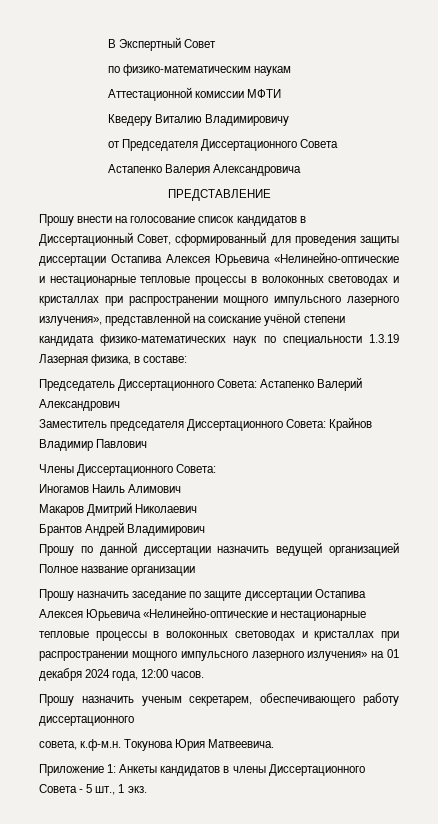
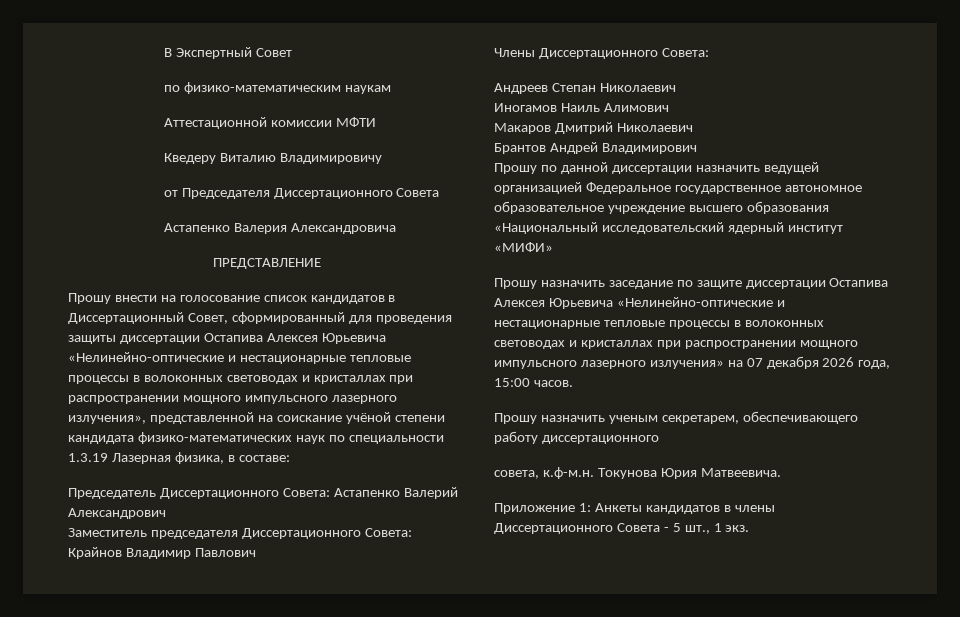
+ Андреев Степан Николаевич
- Прошу по данной диссертации назначить ведущей организацией Полное название организации
+ Прошу по данной диссертации назначить ведущей организацией Федеральное государственное автономное образовательное учреждение высшего образования «Национальный исследовательский ядерный институт «МИФИ»
- Прошу назначить заседание по защите диссертации Остапива Алексея Юрьевича «Нелинейно-оптические и нестационарные тепловые процессы в волоконных световодах и кристаллах при распространении мощного импульсного лазерного излучения» на 01 декабря 2024 года, 12:00 часов.
+ Прошу назначить заседание по защите диссертации Остапива Алексея Юрьевича «Нелинейно-оптические и нестационарные тепловые процессы в волоконных световодах и кристаллах при распространении мощного импульсного лазерного излучения» на 07 декабря 2026 года, 15:00 часов.

